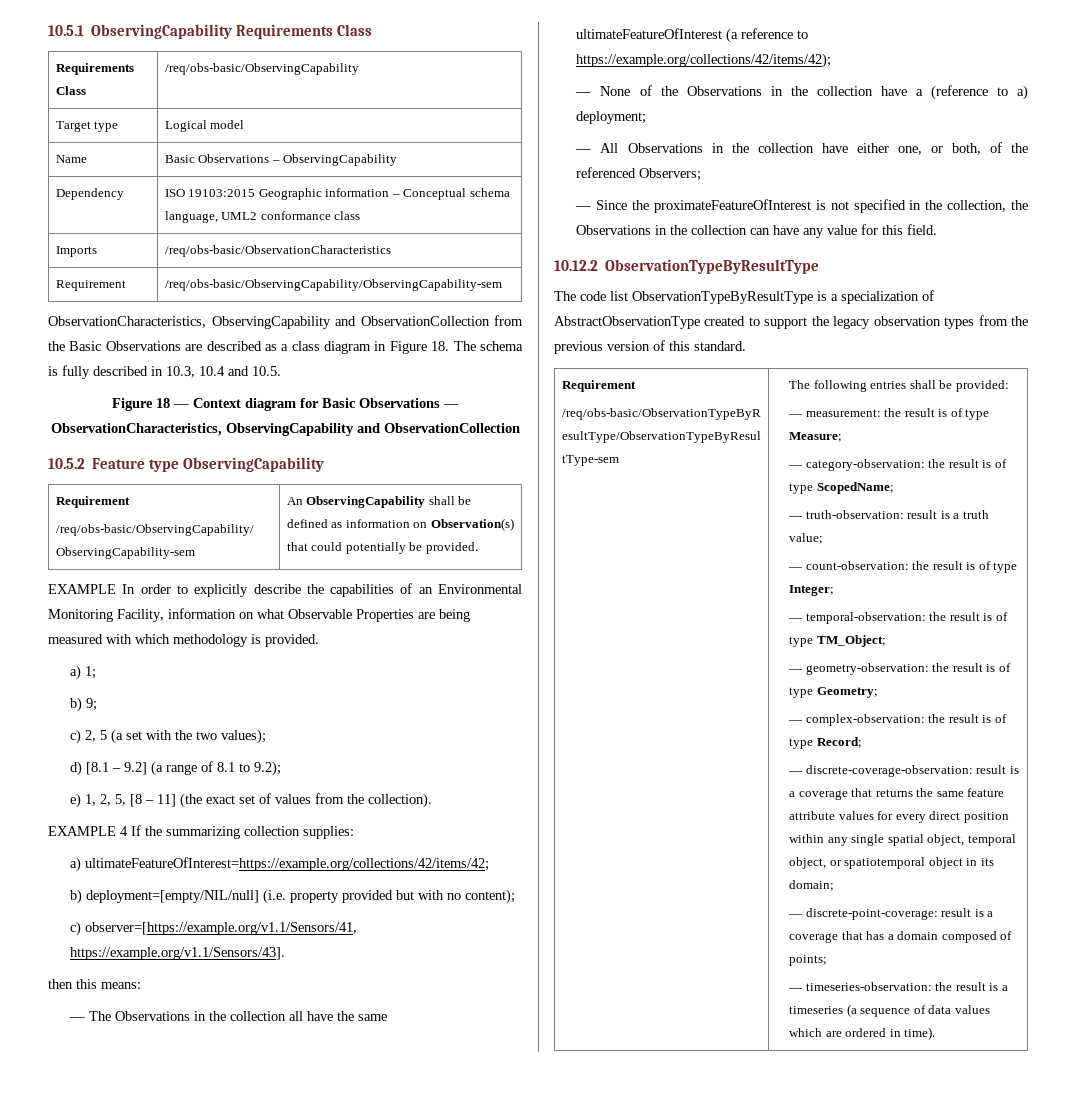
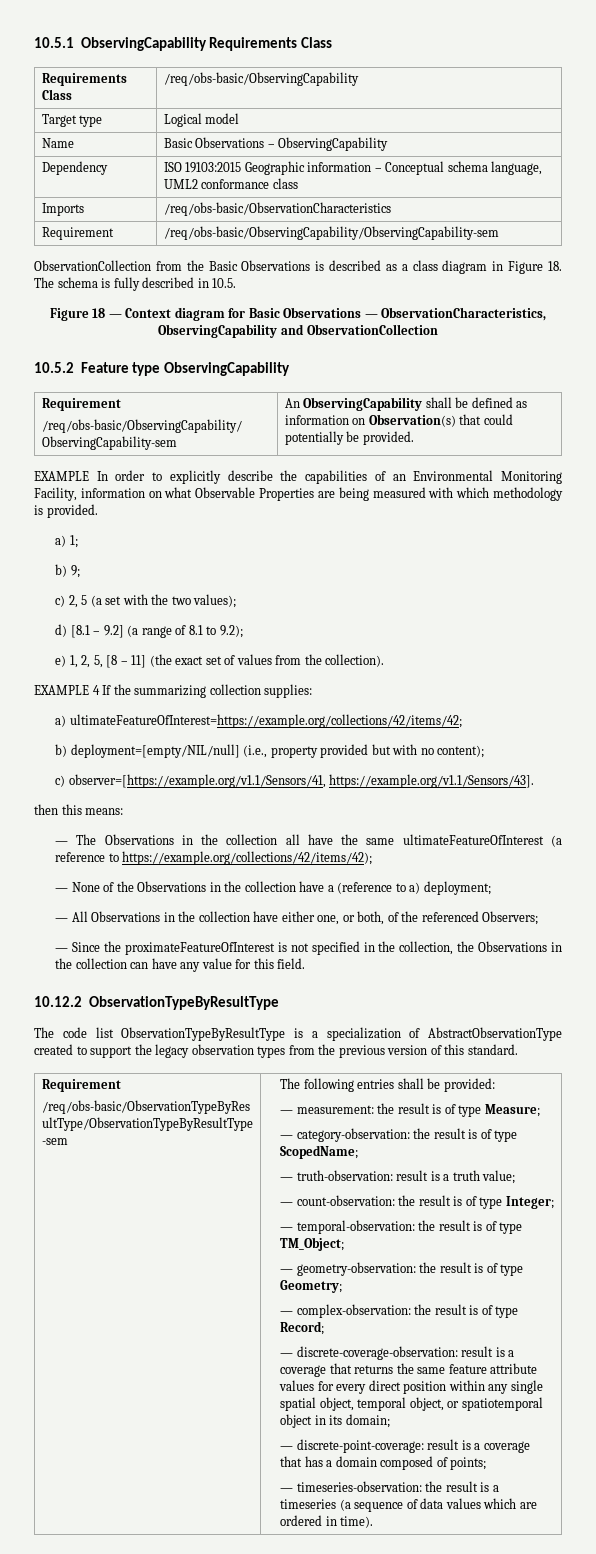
- ObservationCharacteristics, ObservingCapability and ObservationCollection from the Basic Observations are described as a class diagram in Figure 18. The schema is fully described in 10.3, 10.4 and 10.5.
+ ObservationCollection from the Basic Observations is described as a class diagram in Figure 18. The schema is fully described in 10.5.
- b) deployment=[empty/NIL/null] (i.e. property provided but with no content);
+ b) deployment=[empty/NIL/null] (i.e., property provided but with no content);

